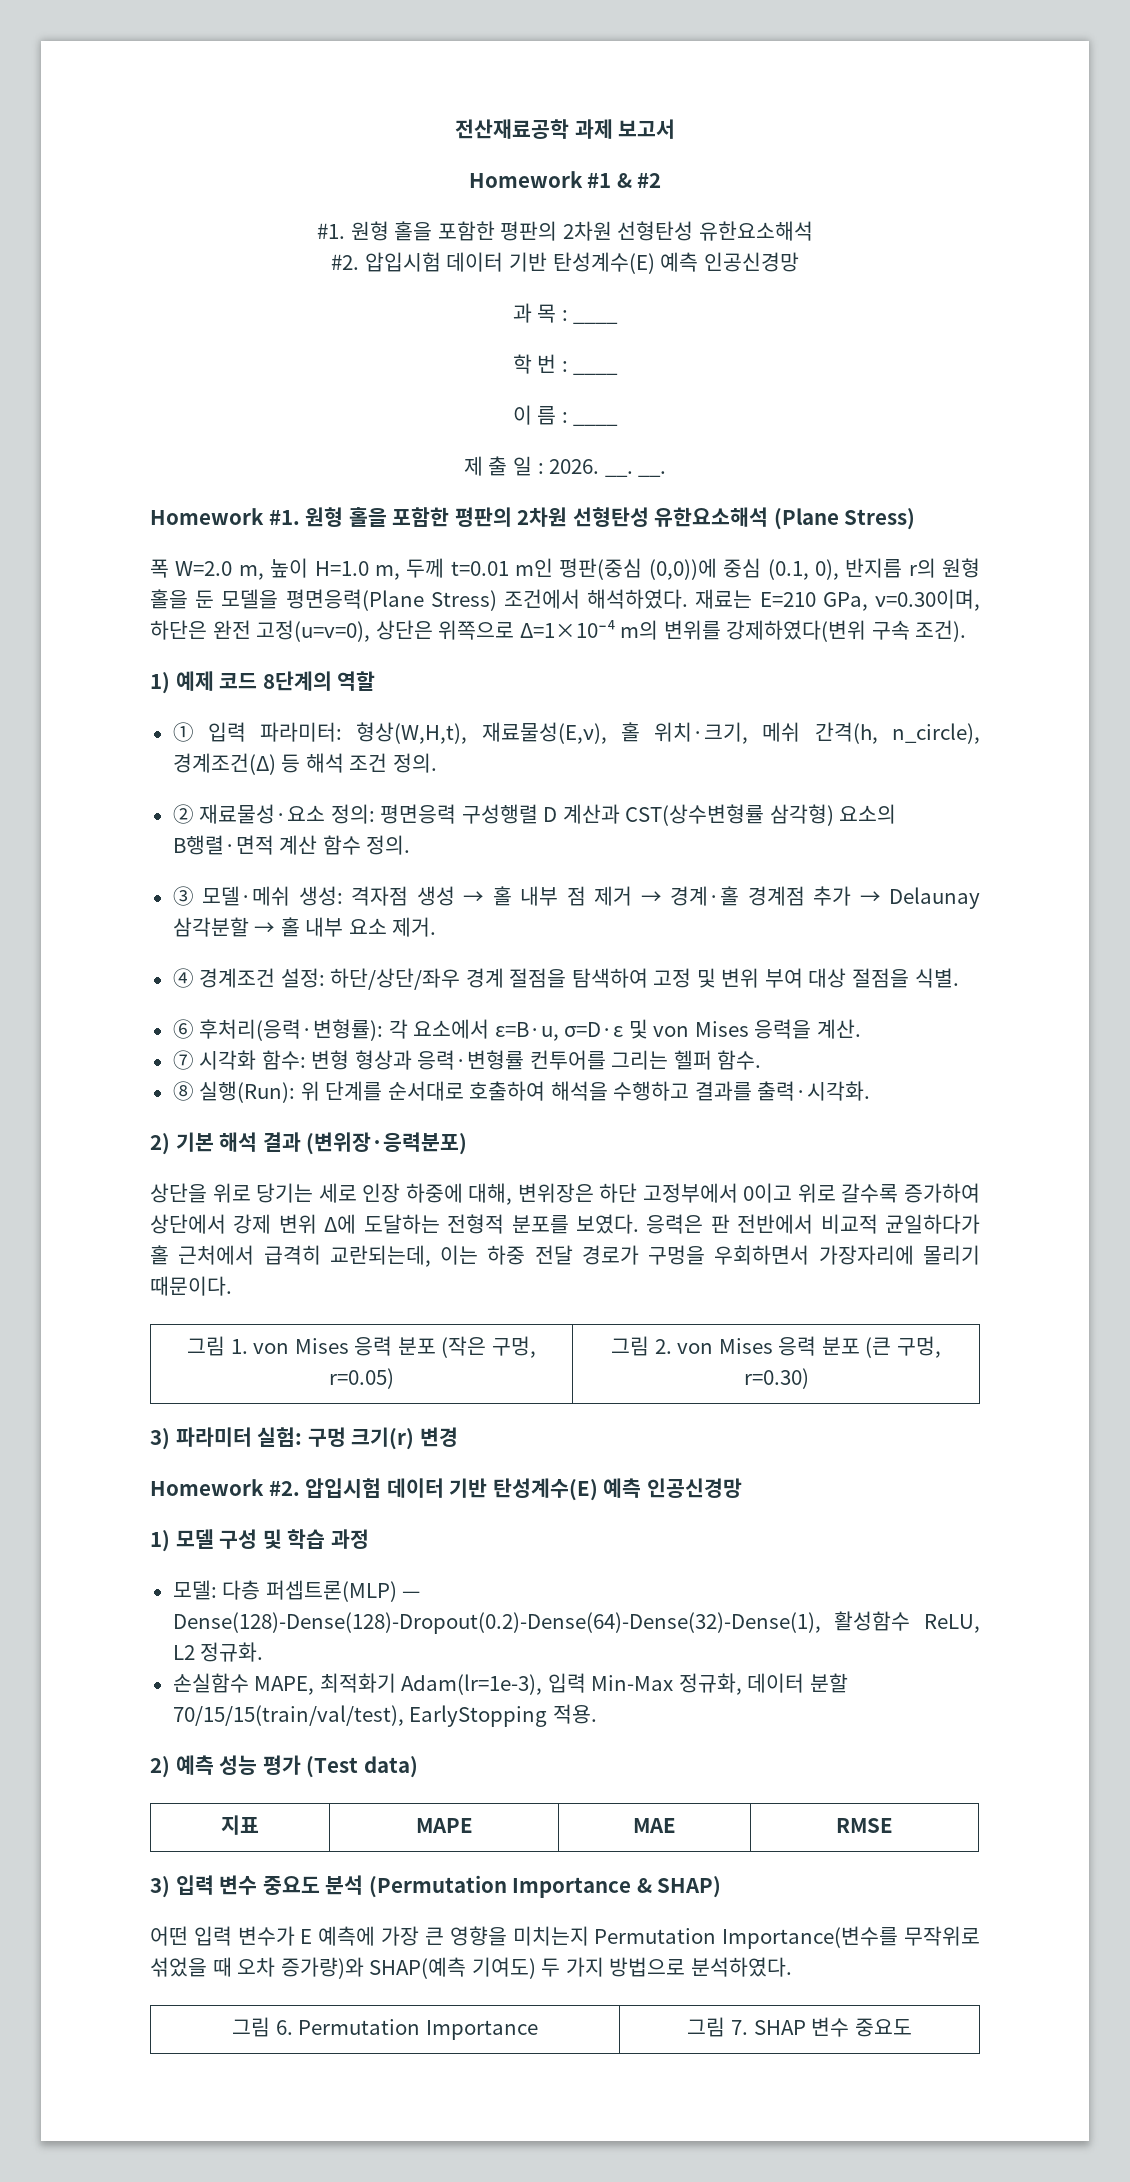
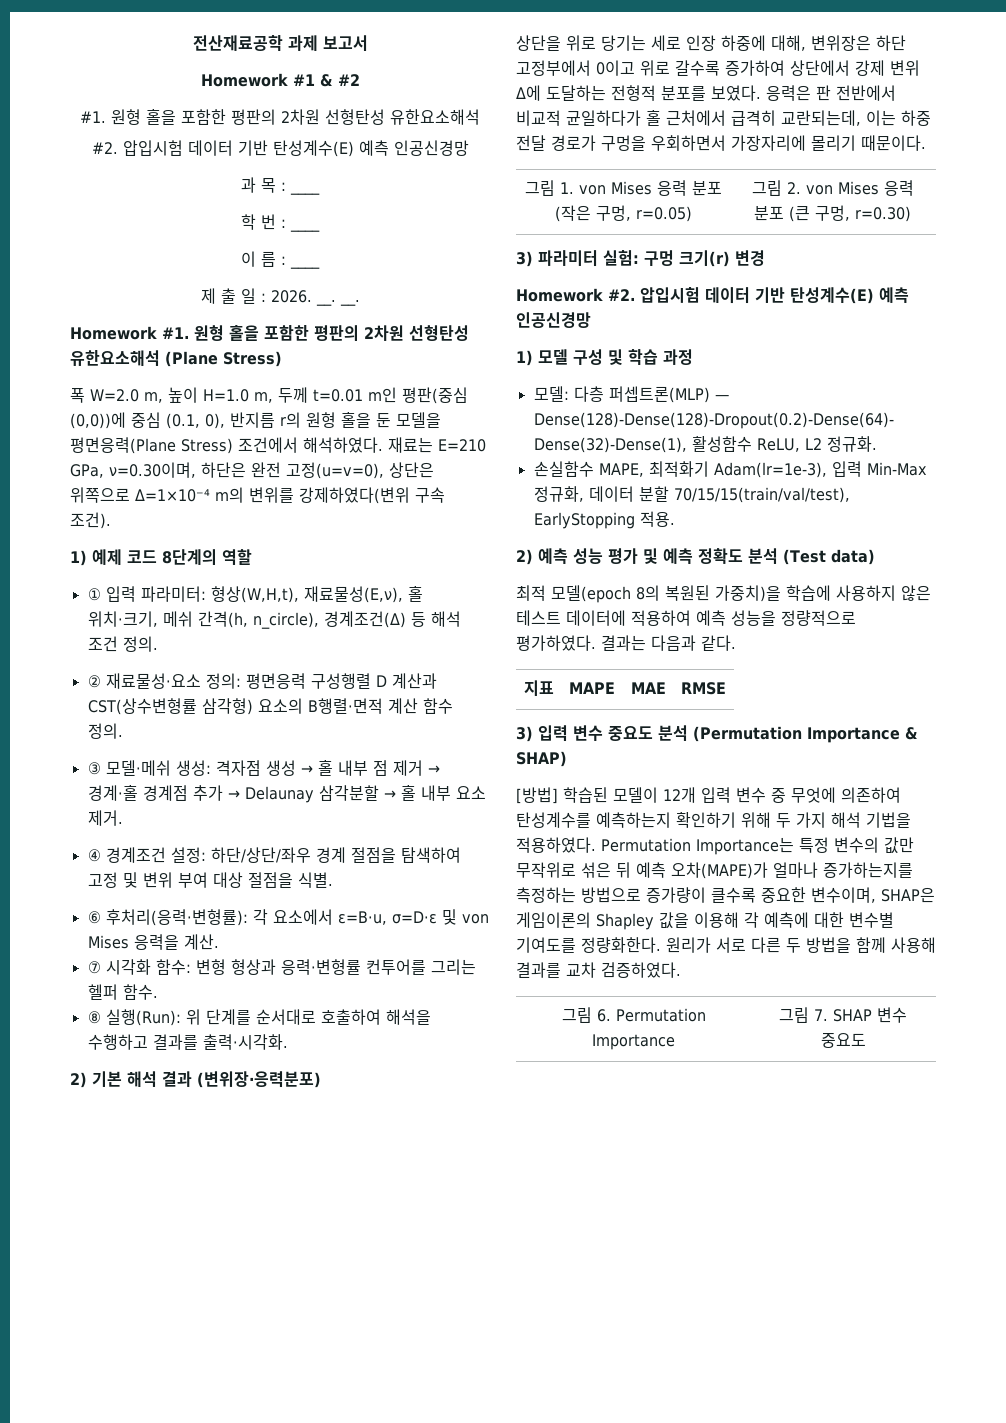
- 2) 예측 성능 평가 (Test data)
+ 2) 예측 성능 평가 및 예측 정확도 분석 (Test data)
+ 최적 모델(epoch 8의 복원된 가중치)을 학습에 사용하지 않은 테스트 데이터에 적용하여 예측 성능을 정량적으로 평가하였다. 결과는 다음과 같다.
- 어떤 입력 변수가 E 예측에 가장 큰 영향을 미치는지 Permutation Importance(변수를 무작위로 섞었을 때 오차 증가량)와 SHAP(예측 기여도) 두 가지 방법으로 분석하였다.
+ [방법] 학습된 모델이 12개 입력 변수 중 무엇에 의존하여 탄성계수를 예측하는지 확인하기 위해 두 가지 해석 기법을 적용하였다. Permutation Importance는 특정 변수의 값만 무작위로 섞은 뒤 예측 오차(MAPE)가 얼마나 증가하는지를 측정하는 방법으로 증가량이 클수록 중요한 변수이며, SHAP은 게임이론의 Shapley 값을 이용해 각 예측에 대한 변수별 기여도를 정량화한다. 원리가 서로 다른 두 방법을 함께 사용해 결과를 교차 검증하였다.

